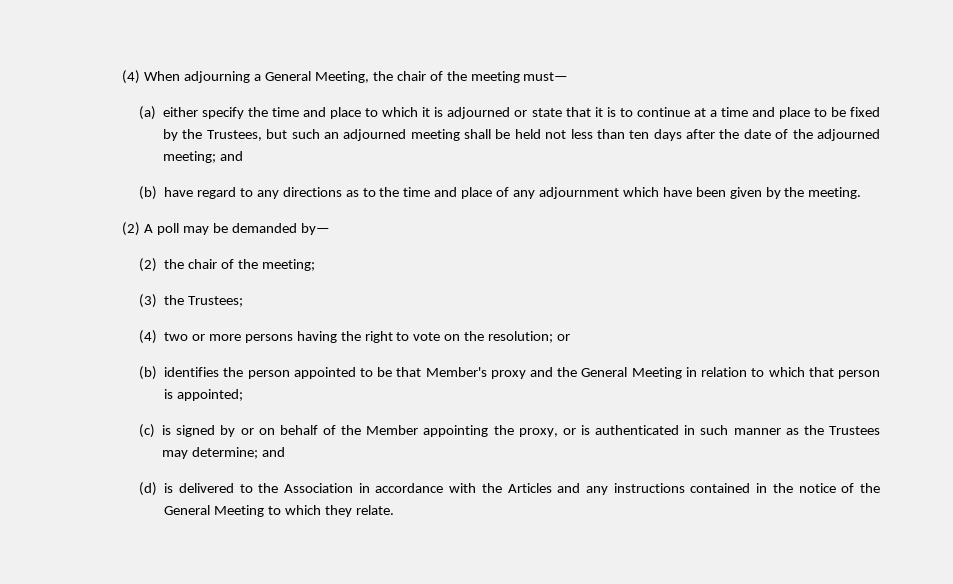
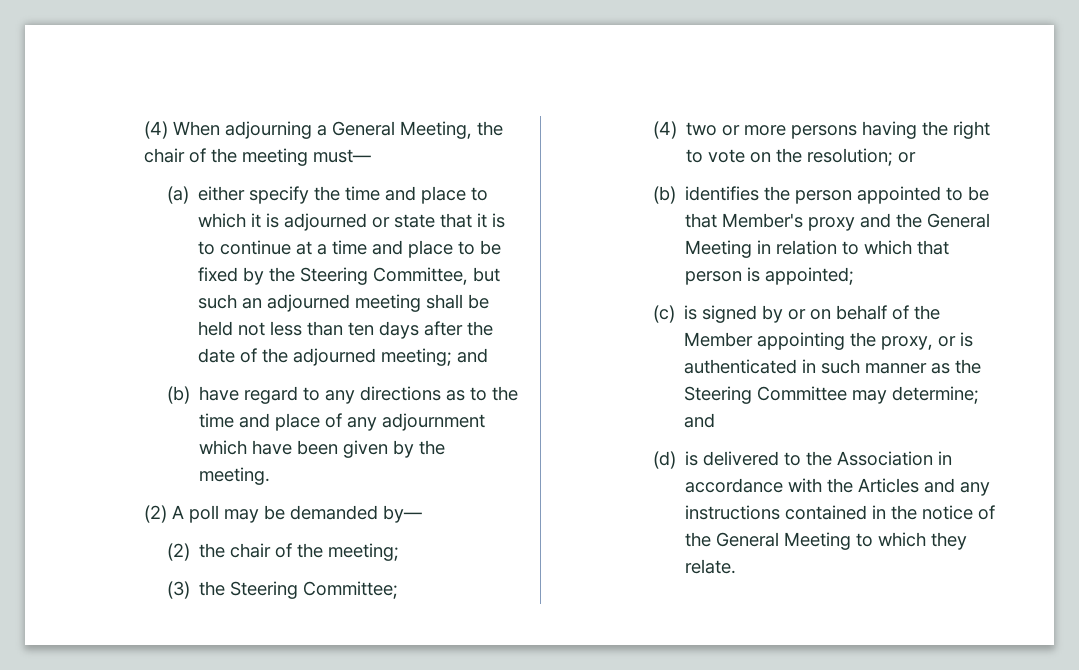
- (a) either specify the time and place to which it is adjourned or state that it is to continue at a time and place to be fixed by the Trustees, but such an adjourned meeting shall be held not less than ten days after the date of the adjourned meeting; and
+ (a) either specify the time and place to which it is adjourned or state that it is to continue at a time and place to be fixed by the Steering Committee, but such an adjourned meeting shall be held not less than ten days after the date of the adjourned meeting; and
- (3) the Trustees;
+ (3) the Steering Committee;
- (c) is signed by or on behalf of the Member appointing the proxy, or is authenticated in such manner as the Trustees may determine; and
+ (c) is signed by or on behalf of the Member appointing the proxy, or is authenticated in such manner as the Steering Committee may determine; and

